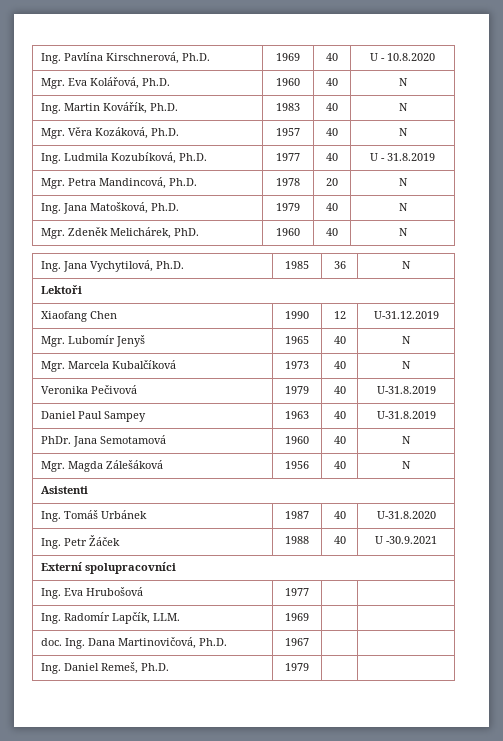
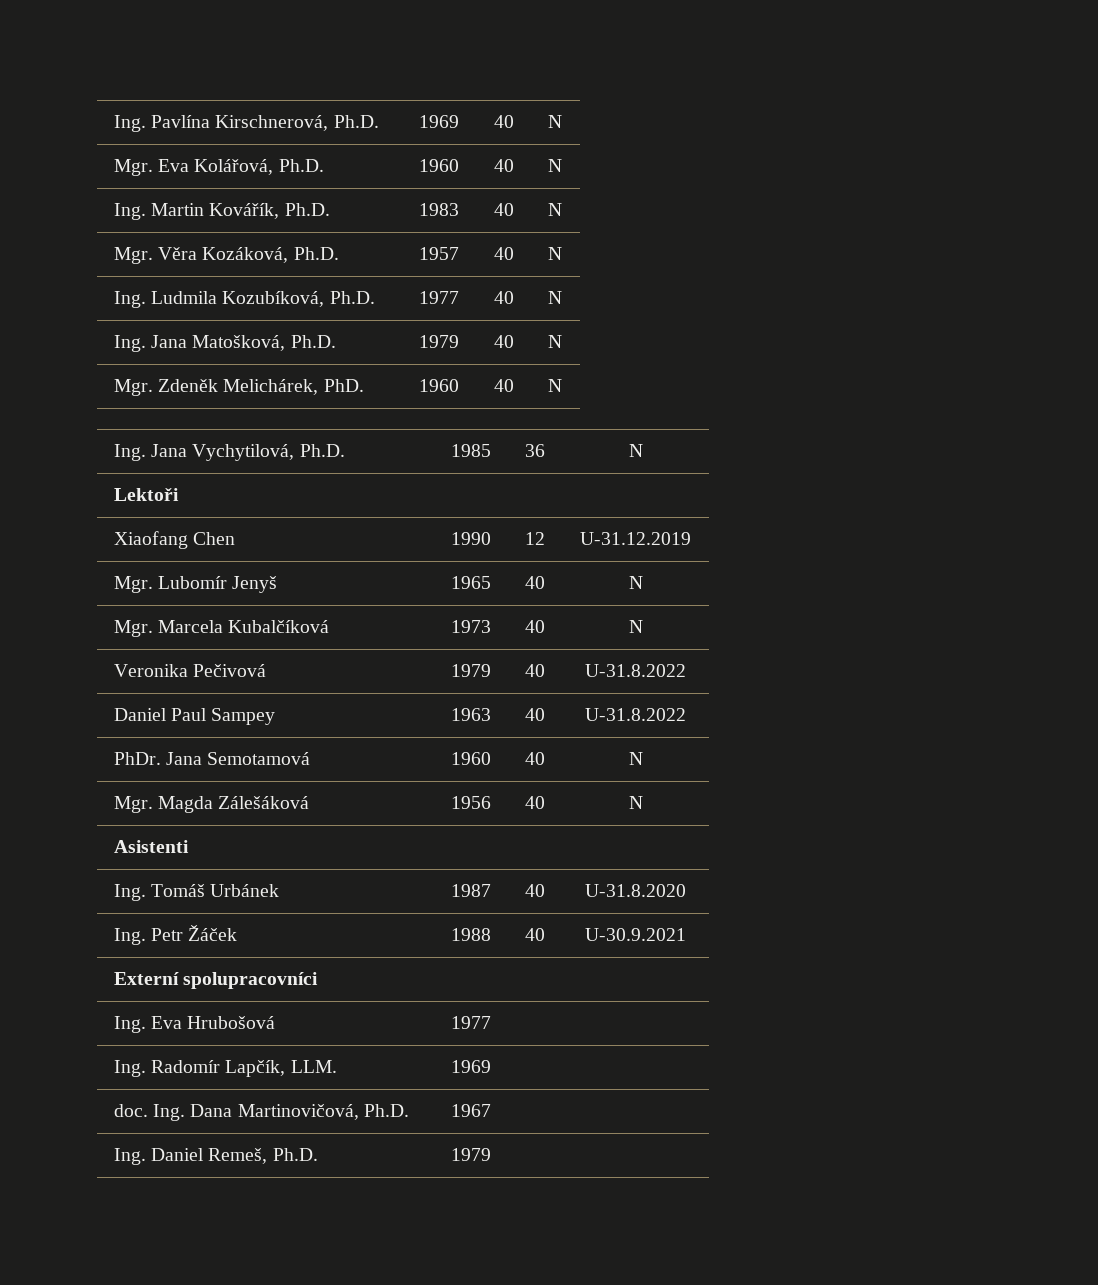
- Ing. Pavlína Kirschnerová, Ph.D. | 1969 | 40 | U - 10.8.2020
+ Ing. Pavlína Kirschnerová, Ph.D. | 1969 | 40 | N
- Ing. Ludmila Kozubíková, Ph.D. | 1977 | 40 | U - 31.8.2019
- Mgr. Petra Mandincová, Ph.D. | 1978 | 20 | N
+ Ing. Ludmila Kozubíková, Ph.D. | 1977 | 40 | N
- Veronika Pečivová | 1979 | 40 | U-31.8.2019
+ Veronika Pečivová | 1979 | 40 | U-31.8.2022
- Daniel Paul Sampey | 1963 | 40 | U-31.8.2019
+ Daniel Paul Sampey | 1963 | 40 | U-31.8.2022
- Ing. Petr Žáček | 1988 | 40 | U -30.9.2021
+ Ing. Petr Žáček | 1988 | 40 | U-30.9.2021

